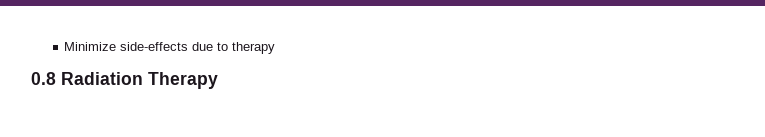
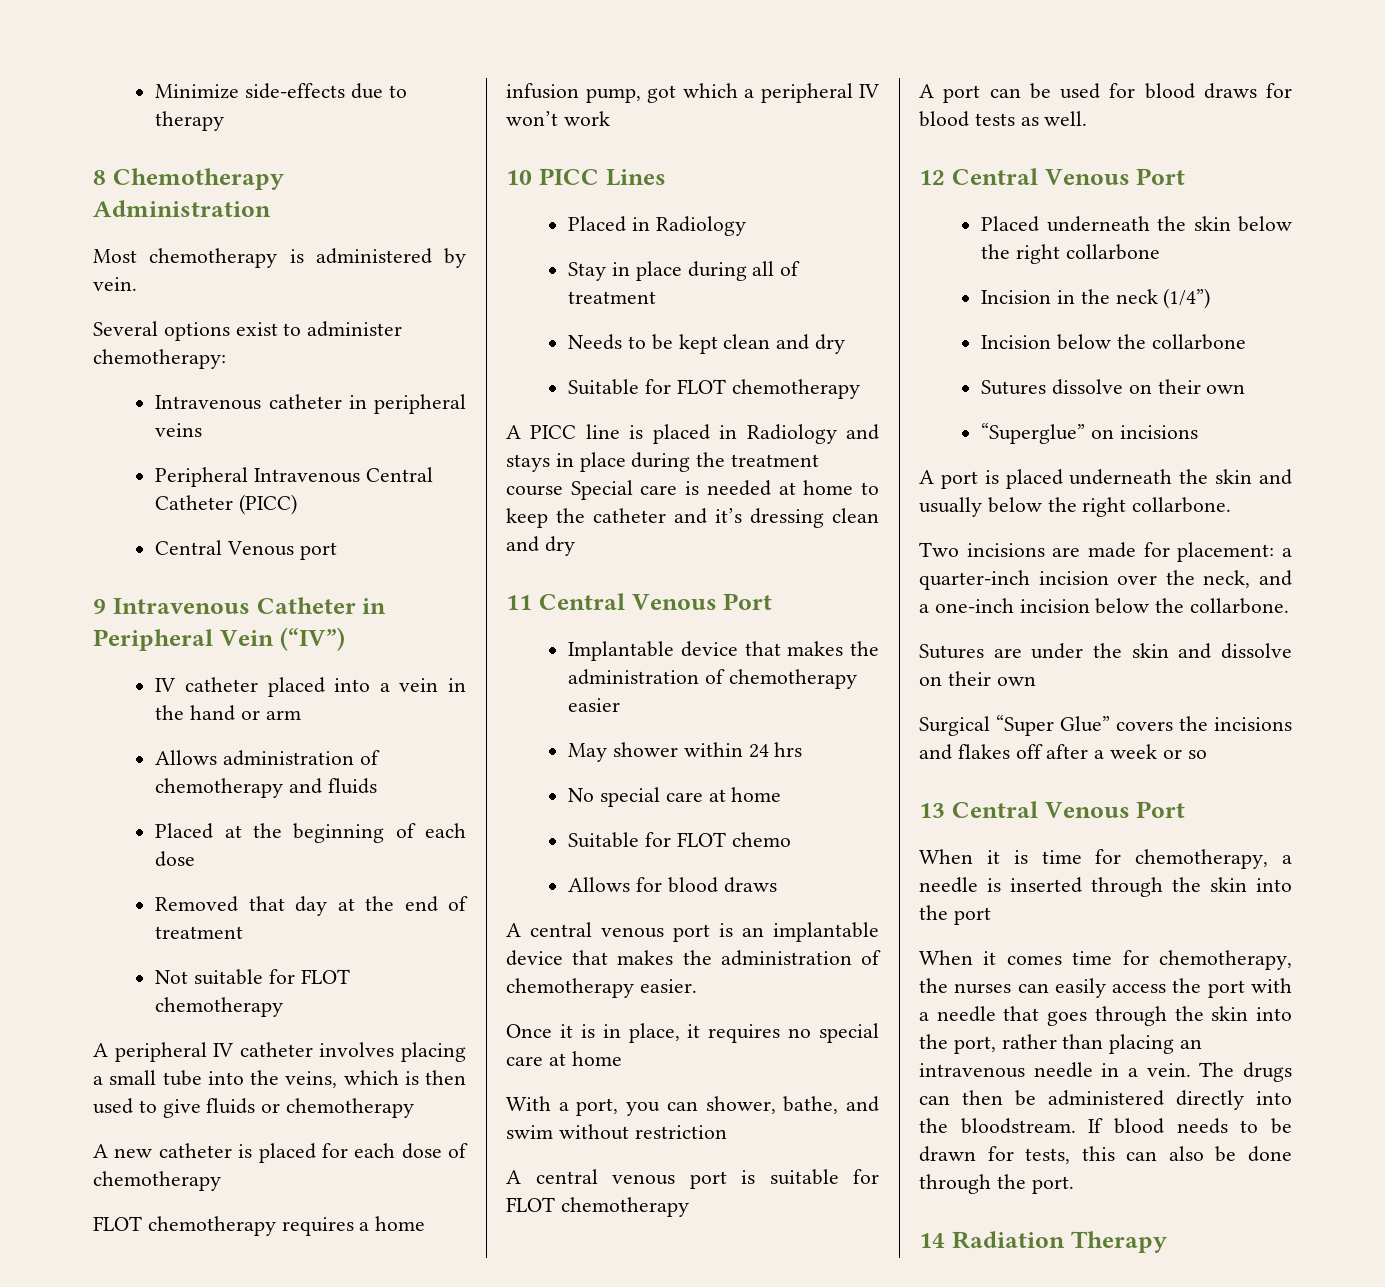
- 0.8 Radiation Therapy
+ 8 Chemotherapy Administration
+ Most chemotherapy is administered by vein.
+ Several options exist to administer chemotherapy:
+ Intravenous catheter in peripheral veins
+ Peripheral Intravenous Central Catheter (PICC)
+ Central Venous port
+ 9 Intravenous Catheter in Peripheral Vein (“IV”)
+ IV catheter placed into a vein in the hand or arm
+ Allows administration of chemotherapy and fluids
+ Placed at the beginning of each dose
+ Removed that day at the end of treatment
+ Not suitable for FLOT chemotherapy
+ A peripheral IV catheter involves placing a small tube into the veins, which is then used to give fluids or chemotherapy
+ A new catheter is placed for each dose of chemotherapy
+ FLOT chemotherapy requires a home infusion pump, got which a peripheral IV won’t work
+ 10 PICC Lines
+ Placed in Radiology
+ Stay in place during all of treatment
+ Needs to be kept clean and dry
+ Suitable for FLOT chemotherapy
+ A PICC line is placed in Radiology and stays in place during the treatment course Special care is needed at home to keep the catheter and it’s dressing clean and dry
+ 11 Central Venous Port
+ Implantable device that makes the administration of chemotherapy easier
+ May shower within 24 hrs
+ No special care at home
+ Suitable for FLOT chemo
+ Allows for blood draws
+ A central venous port is an implantable device that makes the administration of chemotherapy easier.
+ Once it is in place, it requires no special care at home
+ With a port, you can shower, bathe, and swim without restriction
+ A central venous port is suitable for FLOT chemotherapy
+ A port can be used for blood draws for blood tests as well.
+ 12 Central Venous Port
+ Placed underneath the skin below the right collarbone
+ Incision in the neck (1/4”)
+ Incision below the collarbone
+ Sutures dissolve on their own
+ “Superglue” on incisions
+ A port is placed underneath the skin and usually below the right collarbone.
+ Two incisions are made for placement: a quarter-inch incision over the neck, and a one-inch incision below the collarbone.
+ Sutures are under the skin and dissolve on their own
+ Surgical “Super Glue” covers the incisions and flakes off after a week or so
+ 13 Central Venous Port
+ When it is time for chemotherapy, a needle is inserted through the skin into the port
+ When it comes time for chemotherapy, the nurses can easily access the port with a needle that goes through the skin into the port, rather than placing an intravenous needle in a vein. The drugs can then be administered directly into the bloodstream. If blood needs to be drawn for tests, this can also be done through the port.
+ 14 Radiation Therapy

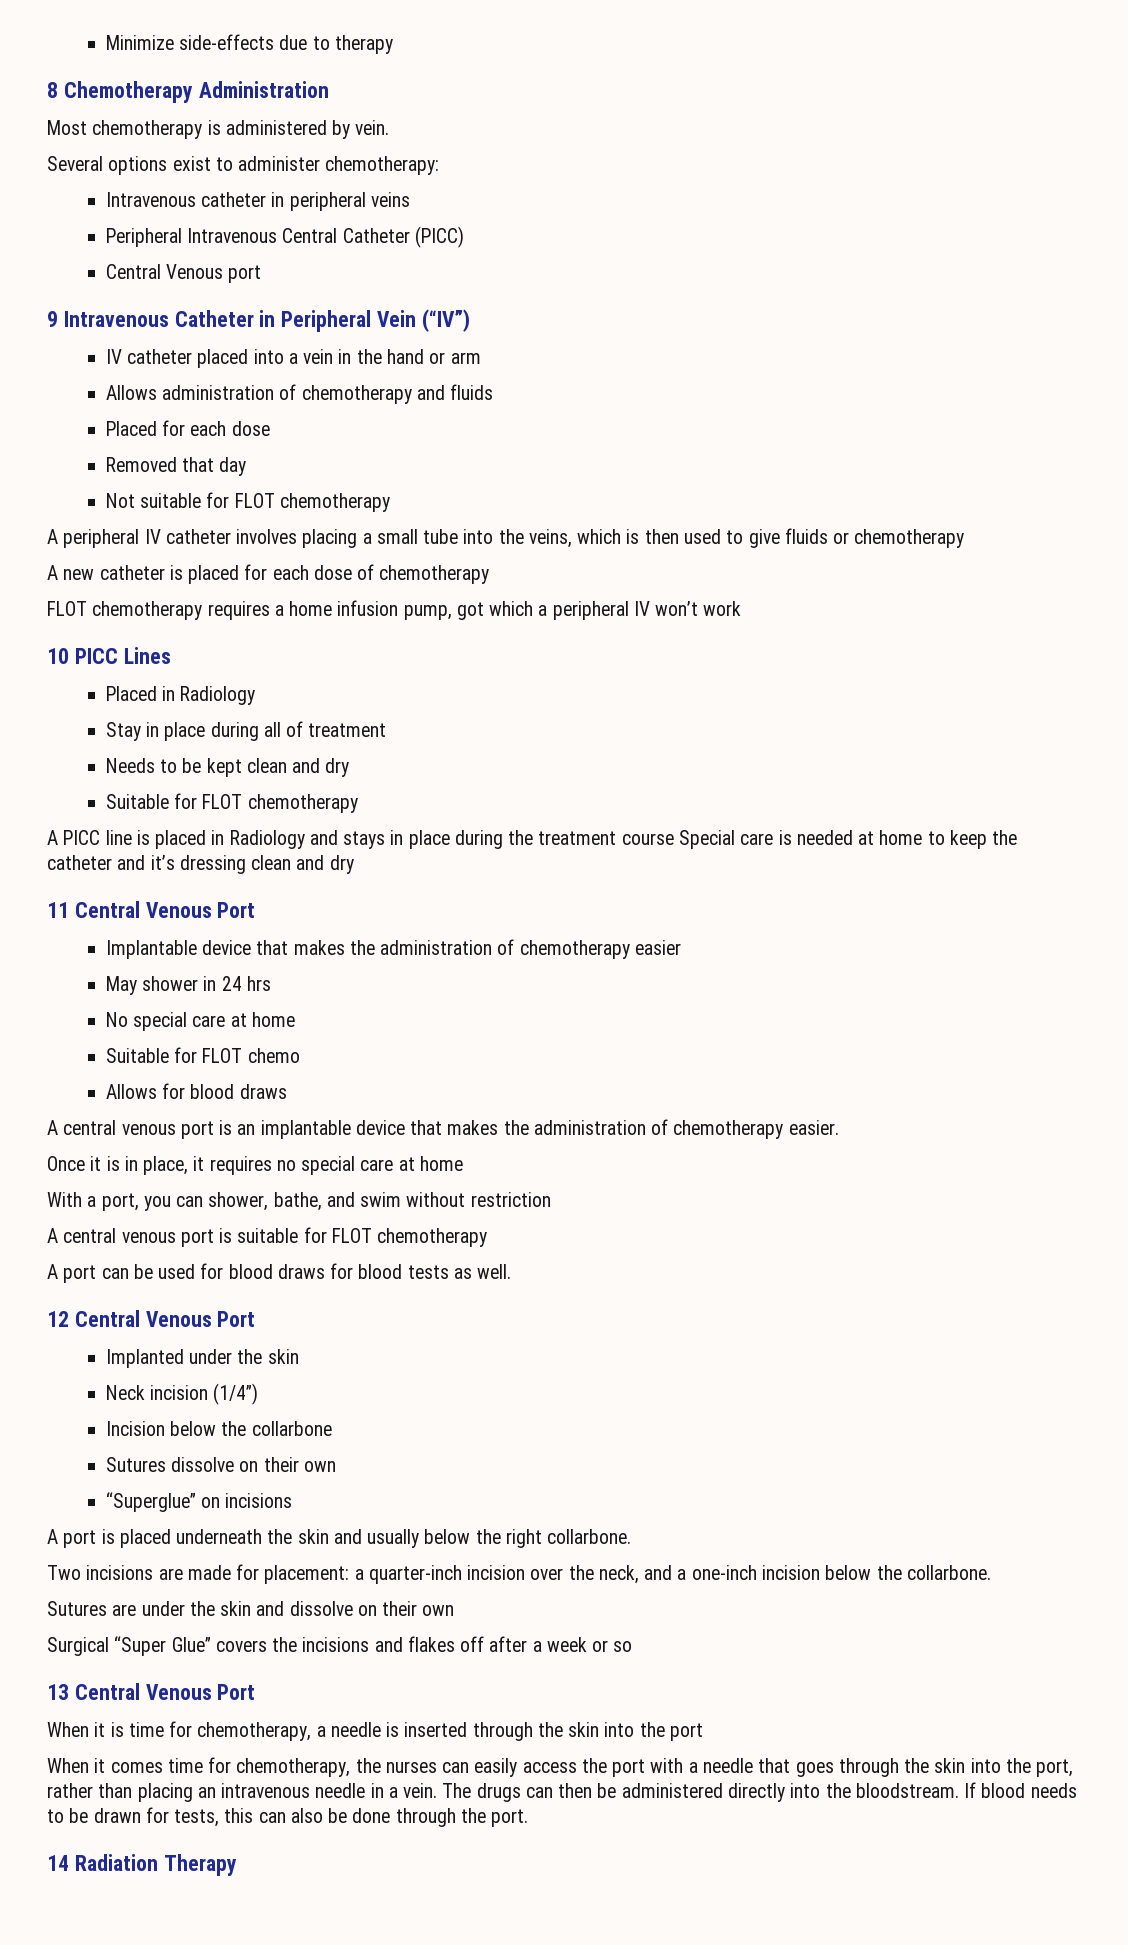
- Placed at the beginning of each dose
+ Placed for each dose
- Removed that day at the end of treatment
+ Removed that day
- May shower within 24 hrs
+ May shower in 24 hrs
- Placed underneath the skin below the right collarbone
- Incision in the neck (1/4”)
+ Implanted under the skin
+ Neck incision (1/4”)

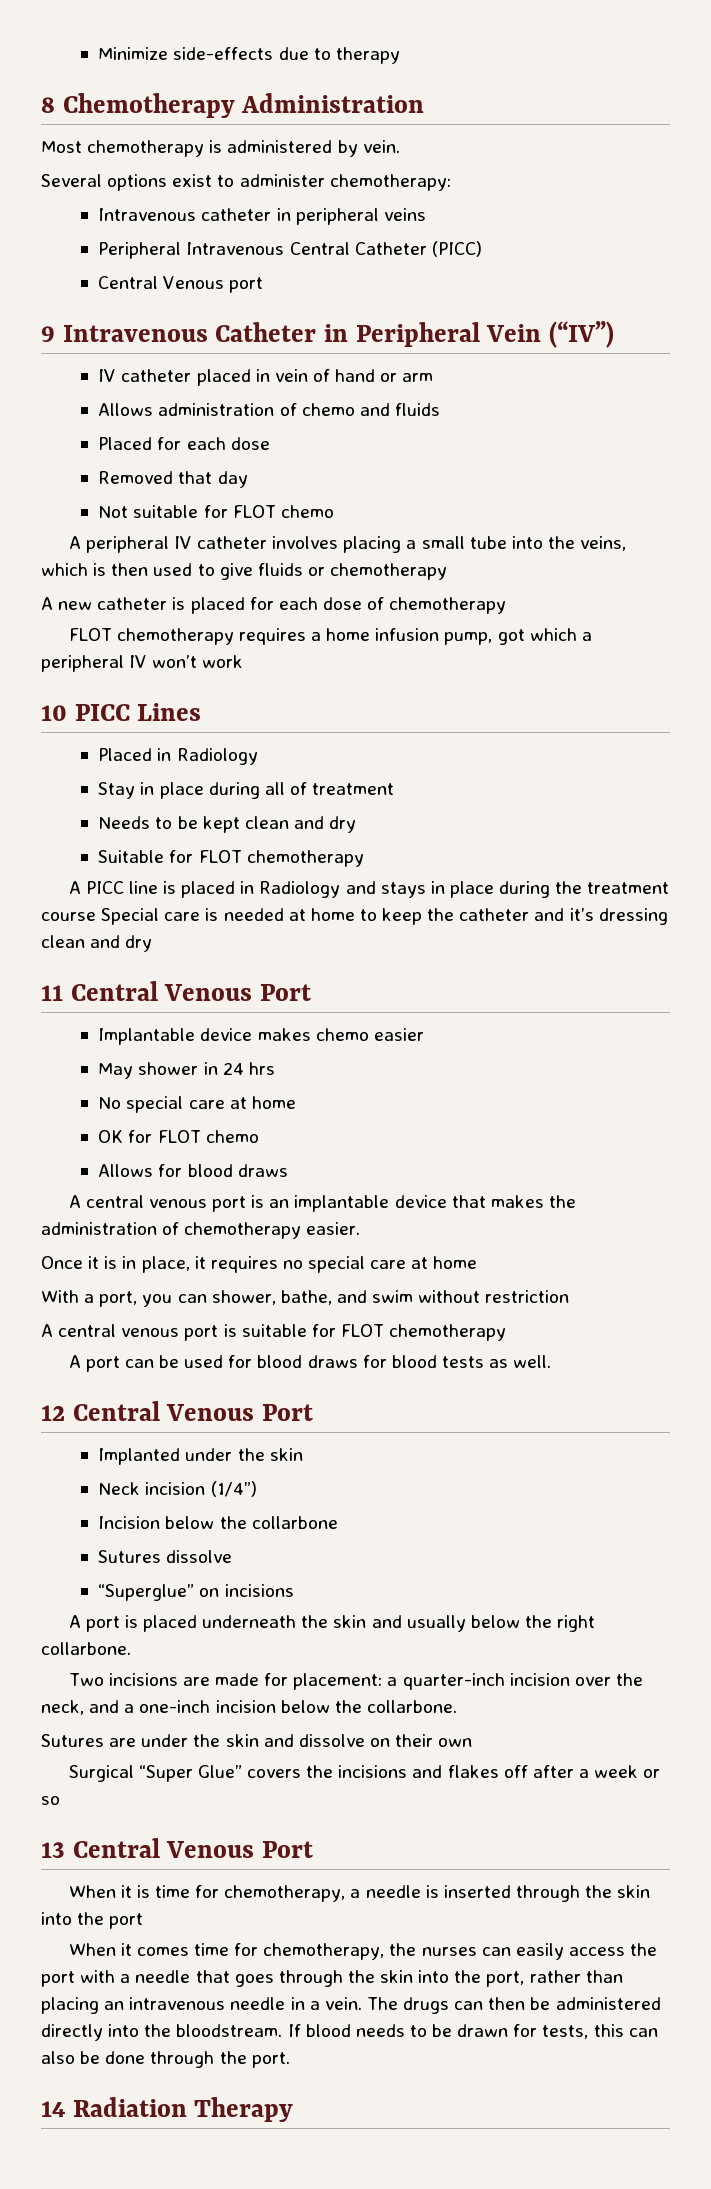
- IV catheter placed into a vein in the hand or arm
+ IV catheter placed in vein of hand or arm
- Allows administration of chemotherapy and fluids
+ Allows administration of chemo and fluids
- Not suitable for FLOT chemotherapy
+ Not suitable for FLOT chemo
- Implantable device that makes the administration of chemotherapy easier
+ Implantable device makes chemo easier
- Suitable for FLOT chemo
+ OK for FLOT chemo
- Sutures dissolve on their own
+ Sutures dissolve

